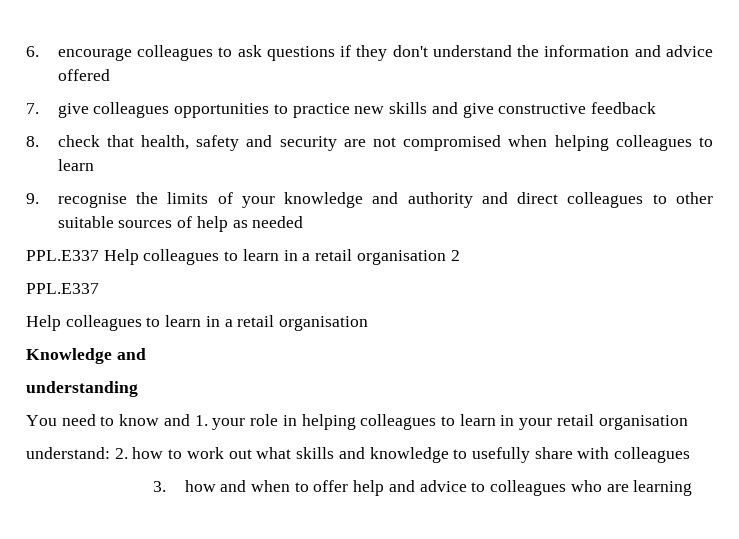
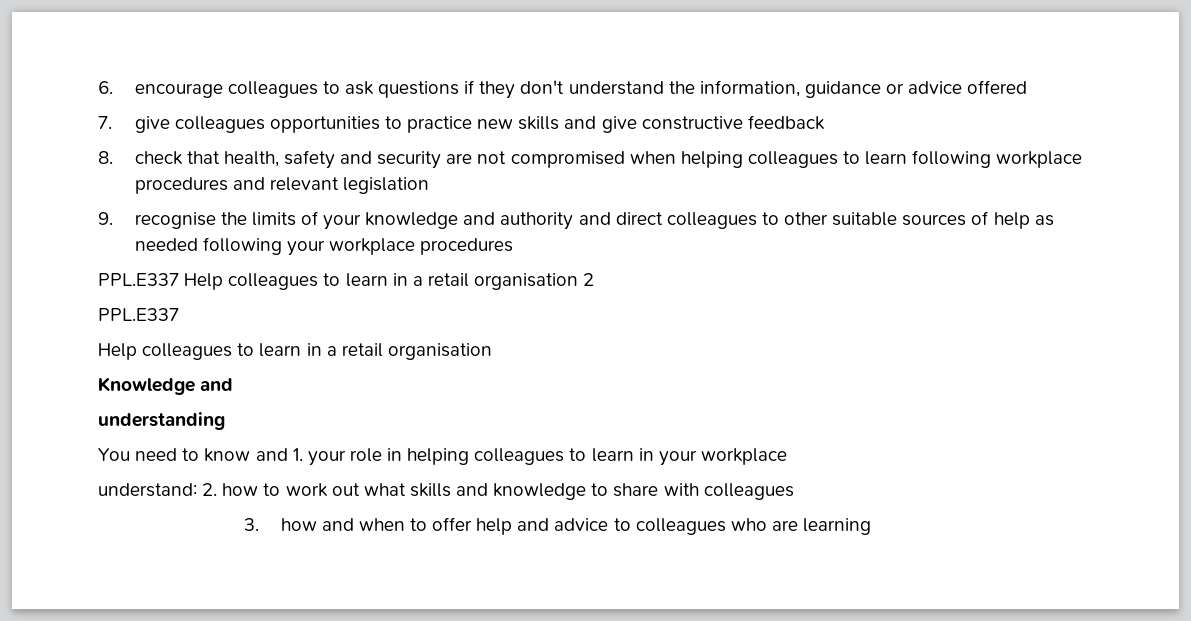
- 6. encourage colleagues to ask questions if they don't understand the information and advice offered
+ 6. encourage colleagues to ask questions if they don't understand the information, guidance or advice offered
- 8. check that health, safety and security are not compromised when helping colleagues to learn
+ 8. check that health, safety and security are not compromised when helping colleagues to learn following workplace procedures and relevant legislation
- 9. recognise the limits of your knowledge and authority and direct colleagues to other suitable sources of help as needed
+ 9. recognise the limits of your knowledge and authority and direct colleagues to other suitable sources of help as needed following your workplace procedures
- You need to know and 1. your role in helping colleagues to learn in your retail organisation
+ You need to know and 1. your role in helping colleagues to learn in your workplace
- understand: 2. how to work out what skills and knowledge to usefully share with colleagues
+ understand: 2. how to work out what skills and knowledge to share with colleagues

